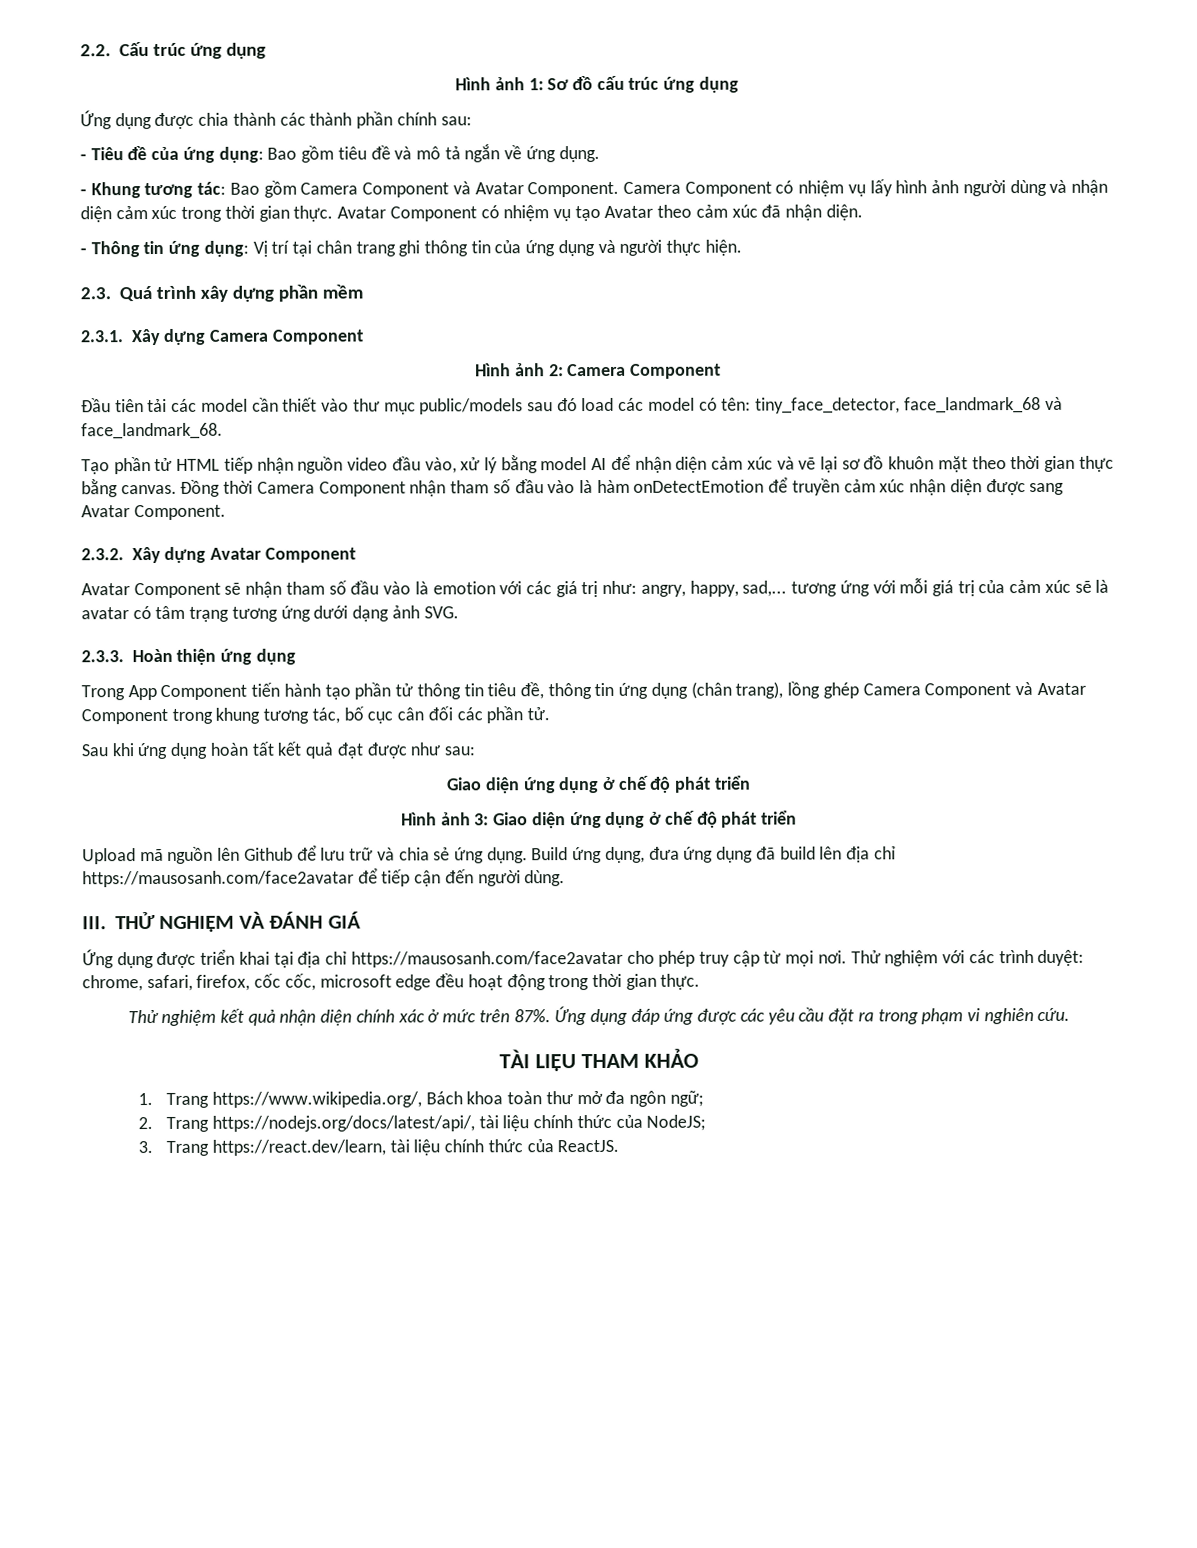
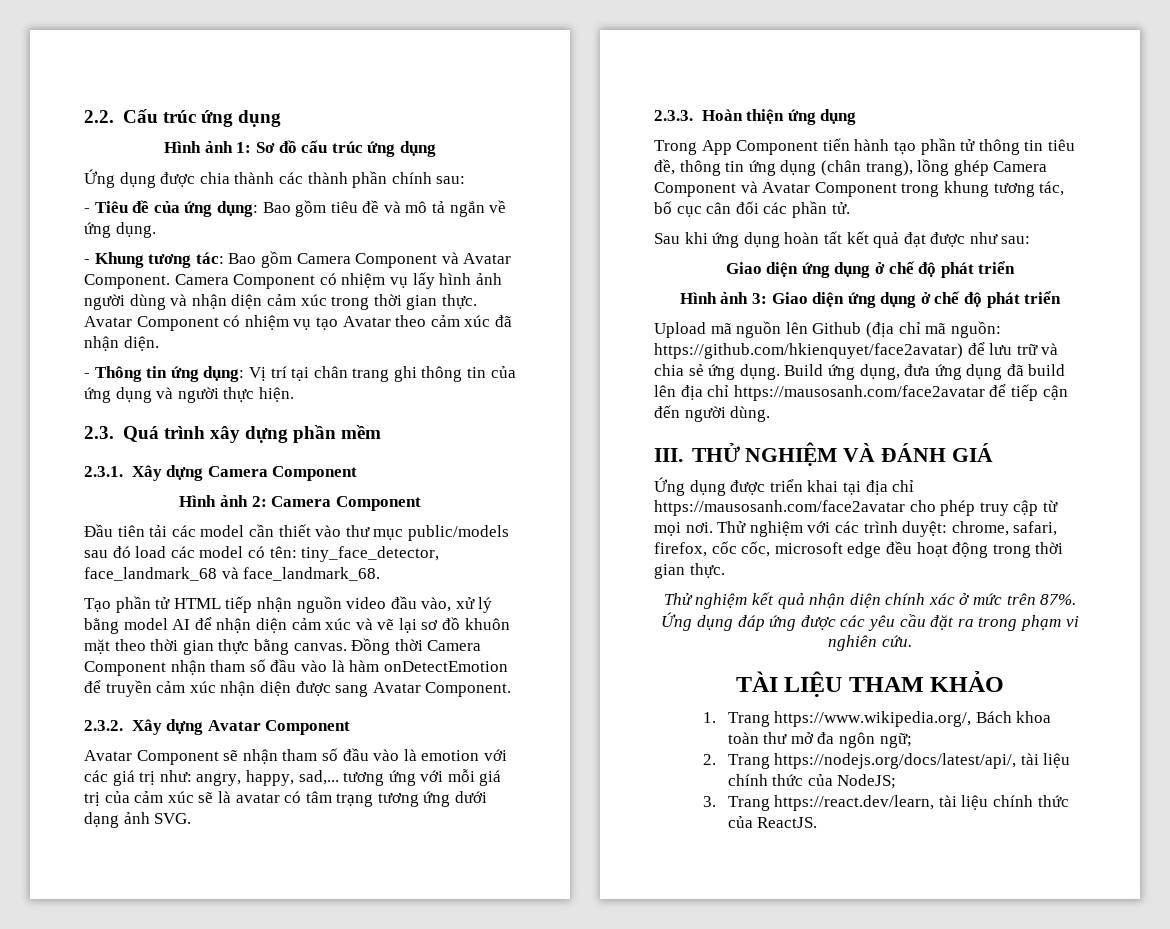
- Upload mã nguồn lên Github để lưu trữ và chia sẻ ứng dụng.
+ Upload mã nguồn lên Github (địa chỉ mã nguồn: https://github.com/hkienquyet/face2avatar) để lưu trữ và chia sẻ ứng dụng.

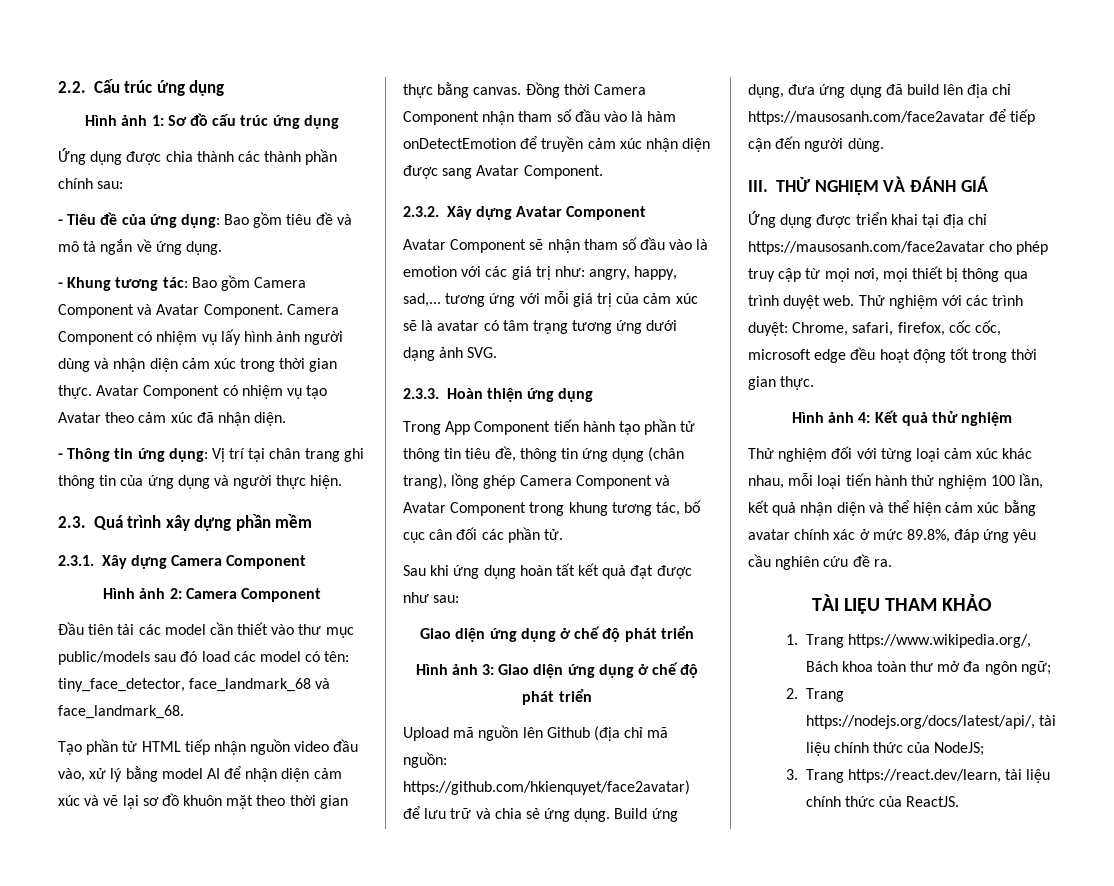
- Ứng dụng được triển khai tại địa chỉ https://mausosanh.com/face2avatar cho phép truy cập từ mọi nơi.
+ Ứng dụng được triển khai tại địa chỉ https://mausosanh.com/face2avatar cho phép truy cập từ mọi nơi, mọi thiết bị thông qua trình duyệt web.
- Thử nghiệm với các trình duyệt: chrome, safari, firefox, cốc cốc, microsoft edge đều hoạt động trong thời gian thực.
+ Thử nghiệm với các trình duyệt: Chrome, safari, firefox, cốc cốc, microsoft edge đều hoạt động tốt trong thời gian thực.
- Thử nghiệm kết quả nhận diện chính xác ở mức trên 87%. Ứng dụng đáp ứng được các yêu cầu đặt ra trong phạm vi nghiên cứu.
+ Hình ảnh 4: Kết quả thử nghiệm
+ Thử nghiệm đối với từng loại cảm xúc khác nhau, mỗi loại tiến hành thử nghiệm 100 lần, kết quả nhận diện và thể hiện cảm xúc bằng avatar chính xác ở mức 89.8%, đáp ứng yêu cầu nghiên cứu đề ra.

